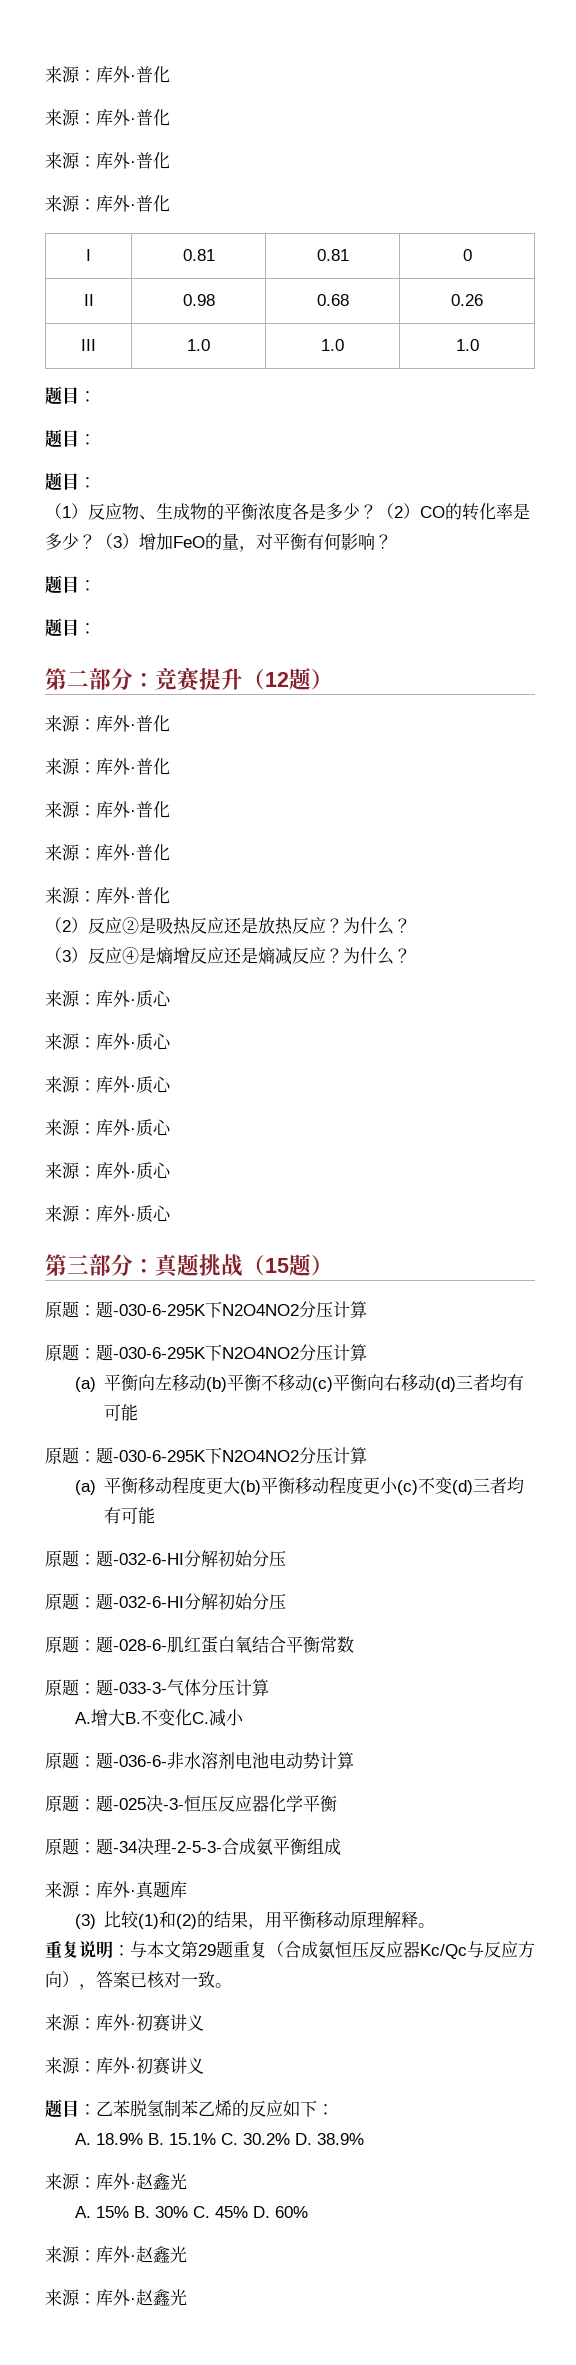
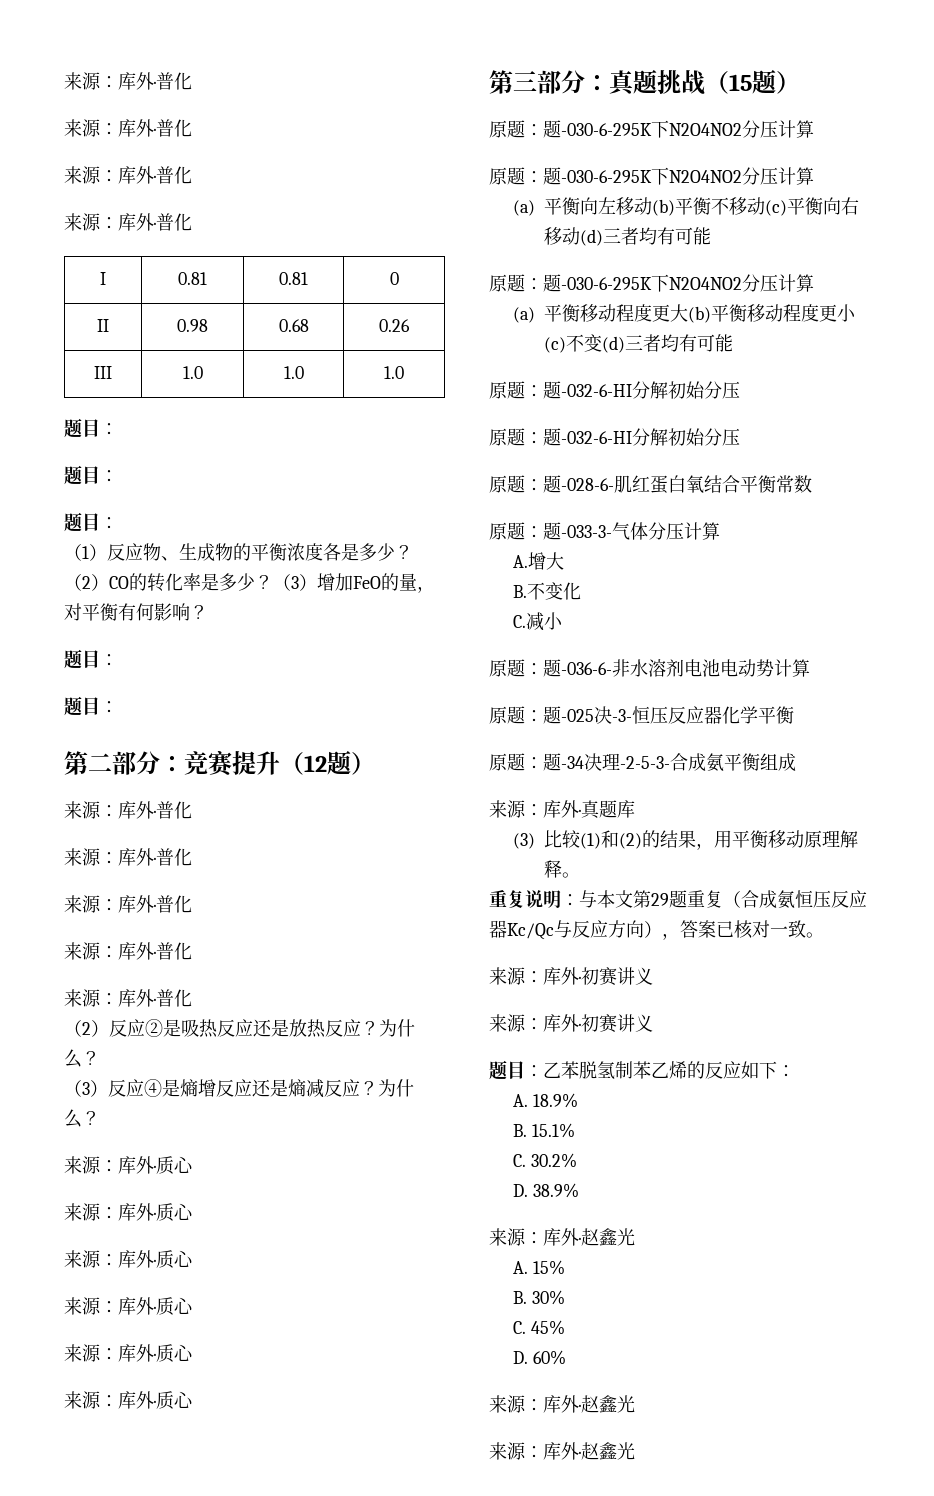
- A.增大B.不变化C.减小
+ A.增大
+ B.不变化
+ C.减小
- A. 18.9% B. 15.1% C. 30.2% D. 38.9%
+ A. 18.9%
+ B. 15.1%
+ C. 30.2%
+ D. 38.9%
- A. 15% B. 30% C. 45% D. 60%
+ A. 15%
+ B. 30%
+ C. 45%
+ D. 60%

